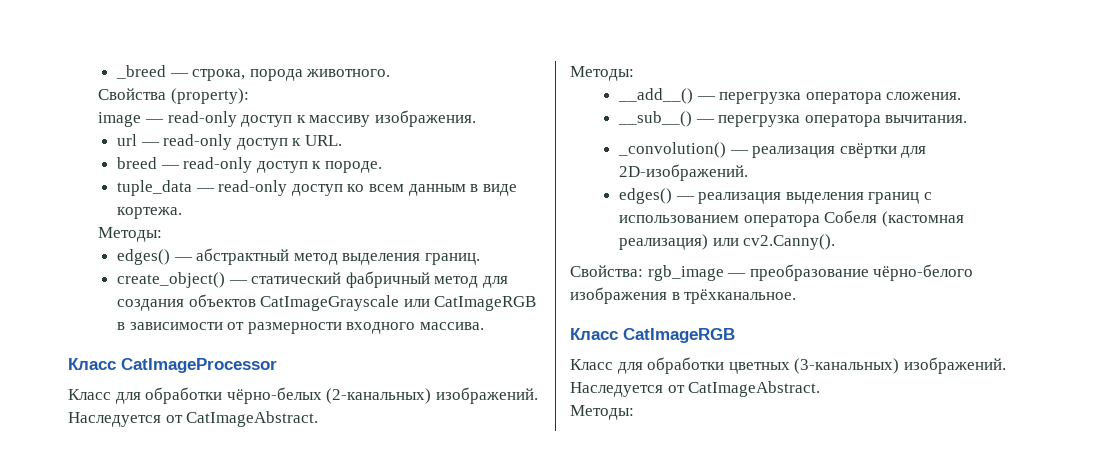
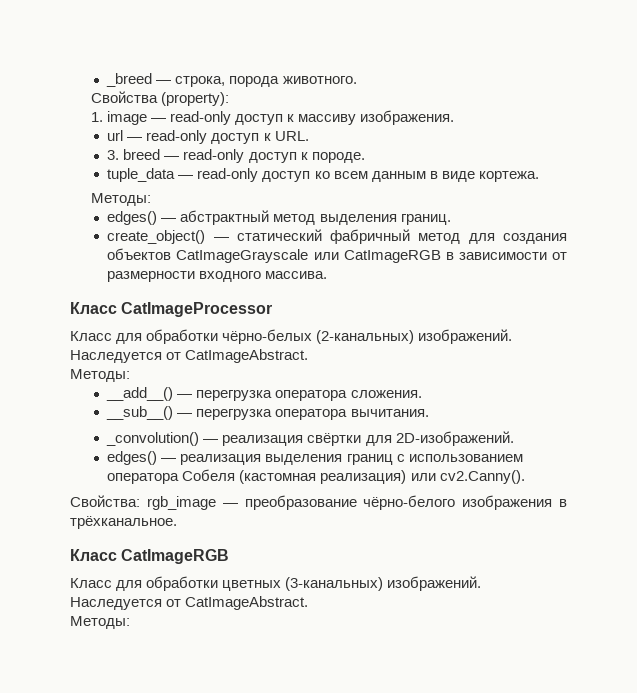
- image — read-only доступ к массиву изображения.
+ 1. image — read-only доступ к массиву изображения.
- breed — read-only доступ к породе.
+ 3. breed — read-only доступ к породе.

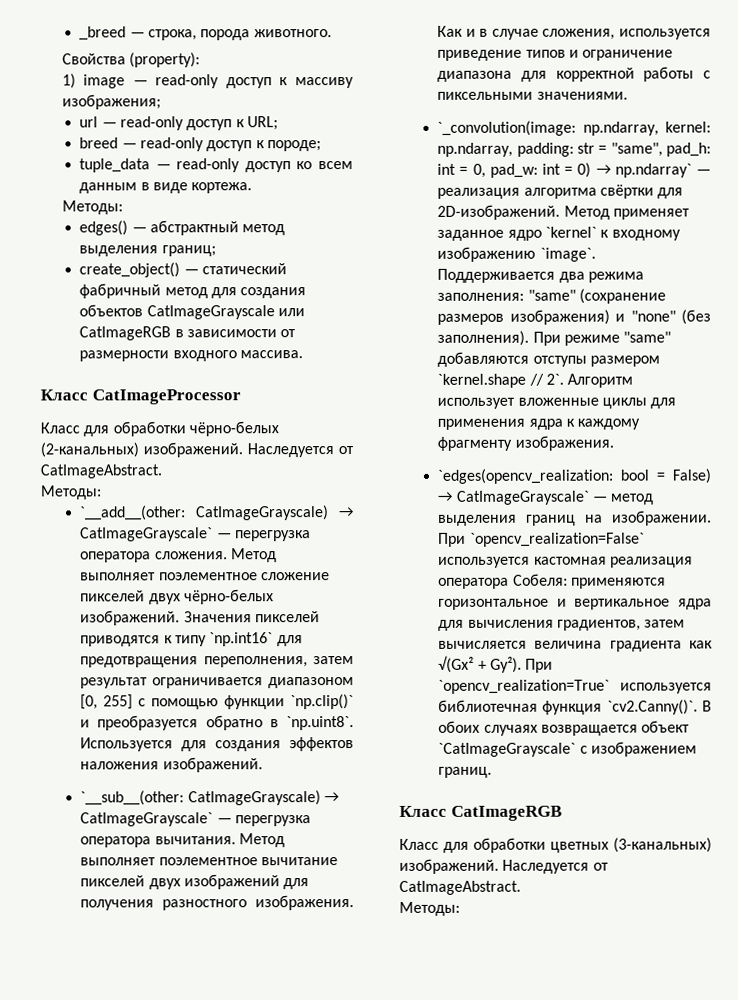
- 1. image — read-only доступ к массиву изображения.
+ 1) image — read-only доступ к массиву изображения;
- url — read-only доступ к URL.
- 3. breed — read-only доступ к породе.
+ url — read-only доступ к URL;
+ breed — read-only доступ к породе;
- edges() — абстрактный метод выделения границ.
+ edges() — абстрактный метод выделения границ;
- __add__() — перегрузка оператора сложения.
- __sub__() — перегрузка оператора вычитания.
- _convolution() — реализация свёртки для 2D-изображений.
- edges() — реализация выделения границ с использованием оператора Собеля (кастомная реализация) или cv2.Canny().
- Свойства: rgb_image — преобразование чёрно-белого изображения в трёхканальное.
+ `__add__(other: CatImageGrayscale) → CatImageGrayscale` — перегрузка оператора сложения. Метод выполняет поэлементное сложение пикселей двух чёрно-белых изображений. Значения пикселей приводятся к типу `np.int16` для предотвращения переполнения, затем результат ограничивается диапазоном [0, 255] с помощью функции `np.clip()` и преобразуется обратно в `np.uint8`. Используется для создания эффектов наложения изображений.
+ `__sub__(other: CatImageGrayscale) → CatImageGrayscale` — перегрузка оператора вычитания. Метод выполняет поэлементное вычитание пикселей двух изображений для получения разностного изображения. Как и в случае сложения, используется приведение типов и ограничение диапазона для корректной работы с пиксельными значениями.
+ `_convolution(image: np.ndarray, kernel: np.ndarray, padding: str = "same", pad_h: int = 0, pad_w: int = 0) → np.ndarray` — реализация алгоритма свёртки для 2D-изображений. Метод применяет заданное ядро `kernel` к входному изображению `image`. Поддерживается два режима заполнения: "same" (сохранение размеров изображения) и "none" (без заполнения). При режиме "same" добавляются отступы размером `kernel.shape // 2`. Алгоритм использует вложенные циклы для применения ядра к каждому фрагменту изображения.
+ `edges(opencv_realization: bool = False) → CatImageGrayscale` — метод выделения границ на изображении. При `opencv_realization=False` используется кастомная реализация оператора Собеля: применяются горизонтальное и вертикальное ядра для вычисления градиентов, затем вычисляется величина градиента как √(Gx² + Gy²). При `opencv_realization=True` используется библиотечная функция `cv2.Canny()`. В обоих случаях возвращается объект `CatImageGrayscale` с изображением границ.

